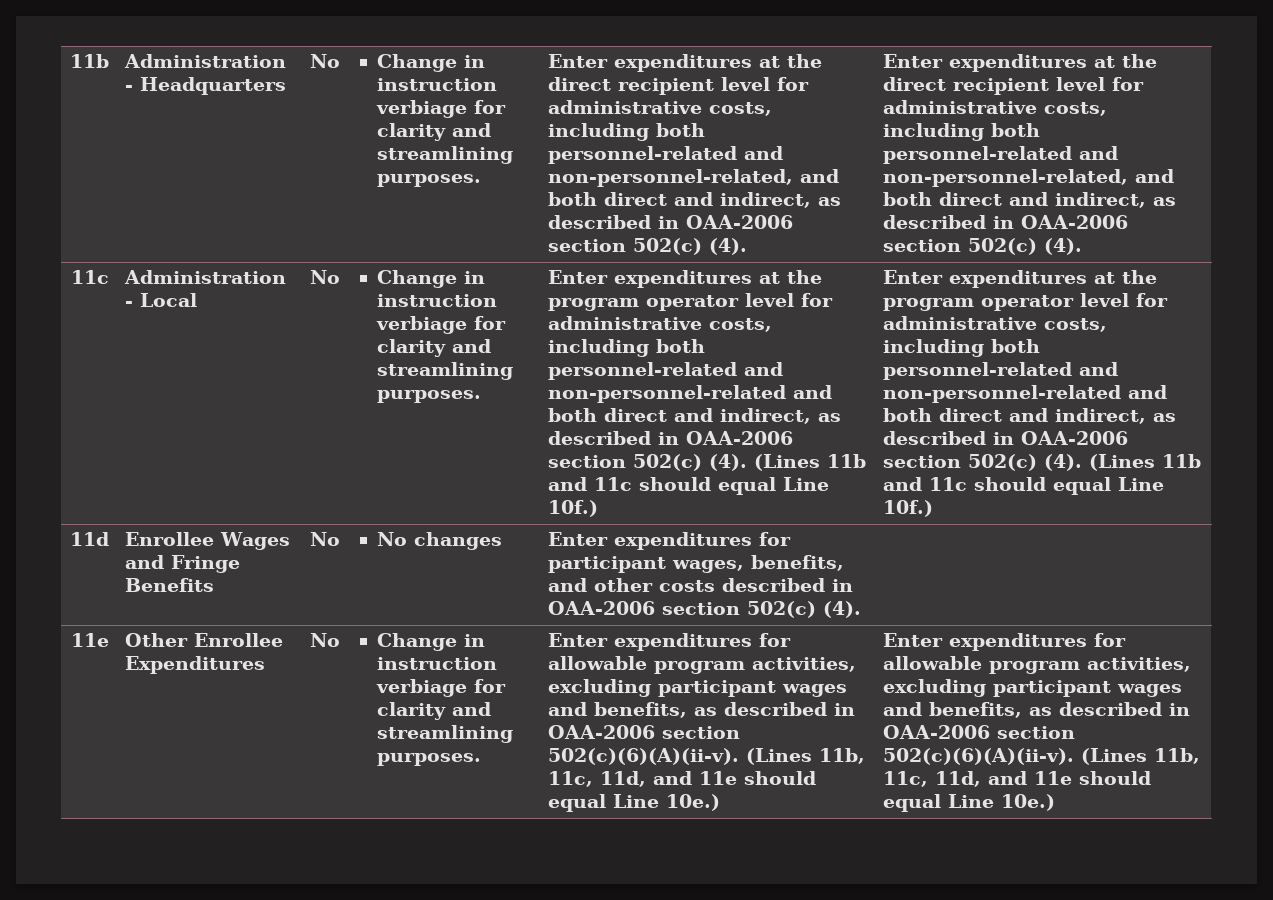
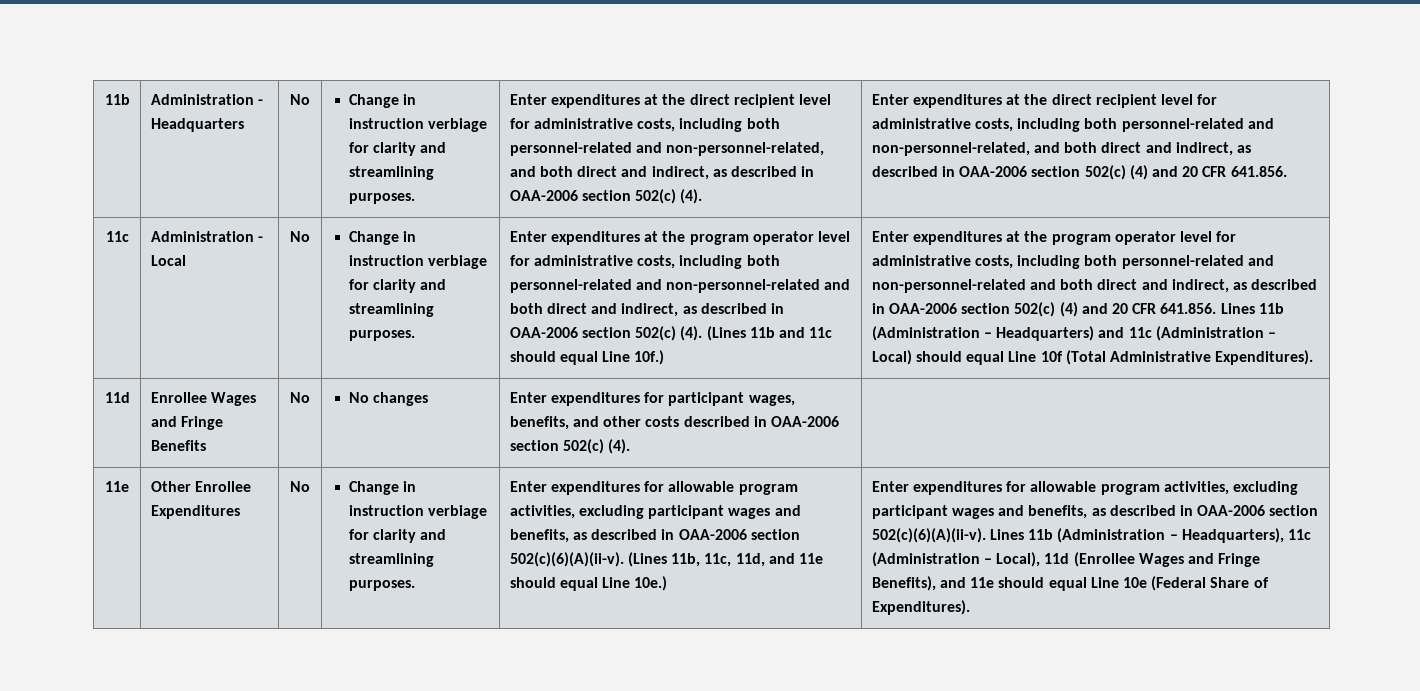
- Enter expenditures at the direct recipient level for administrative costs, including both personnel-related and non-personnel-related, and both direct and indirect, as described in OAA-2006 section 502(c) (4). | Enter expenditures at the direct recipient level for administrative costs, including both personnel-related and non-personnel-related, and both direct and indirect, as described in OAA-2006 section 502(c) (4).
+ Enter expenditures at the direct recipient level for administrative costs, including both personnel-related and non-personnel-related, and both direct and indirect, as described in OAA-2006 section 502(c) (4). | Enter expenditures at the direct recipient level for administrative costs, including both personnel-related and non-personnel-related, and both direct and indirect, as described in OAA-2006 section 502(c) (4) and 20 CFR 641.856.
- (Lines 11b and 11c should equal Line 10f.) | Enter expenditures at the program operator level for administrative costs, including both personnel-related and non-personnel-related and both direct and indirect, as described in OAA-2006 section 502(c) (4). (Lines 11b and 11c should equal Line 10f.)
+ (Lines 11b and 11c should equal Line 10f.) | Enter expenditures at the program operator level for administrative costs, including both personnel-related and non-personnel-related and both direct and indirect, as described in OAA-2006 section 502(c) (4) and 20 CFR 641.856. Lines 11b (Administration – Headquarters) and 11c (Administration – Local) should equal Line 10f (Total Administrative Expenditures).
- (Lines 11b, 11c, 11d, and 11e should equal Line 10e.) | Enter expenditures for allowable program activities, excluding participant wages and benefits, as described in OAA-2006 section 502(c)(6)(A)(ii-v). (Lines 11b, 11c, 11d, and 11e should equal Line 10e.)
+ (Lines 11b, 11c, 11d, and 11e should equal Line 10e.) | Enter expenditures for allowable program activities, excluding participant wages and benefits, as described in OAA-2006 section 502(c)(6)(A)(ii-v). Lines 11b (Administration – Headquarters), 11c (Administration – Local), 11d (Enrollee Wages and Fringe Benefits), and 11e should equal Line 10e (Federal Share of Expenditures).

